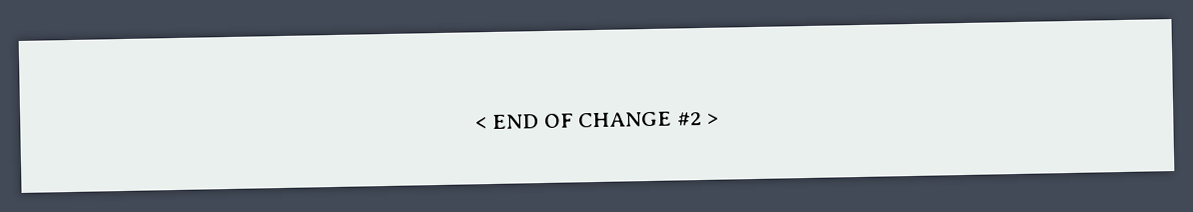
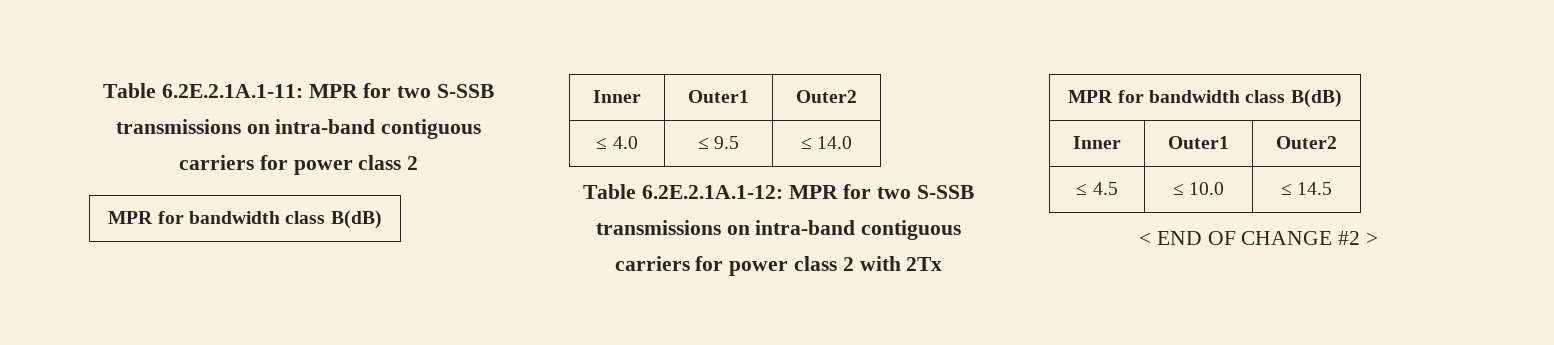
+ Table 6.2E.2.1A.1-11: MPR for two S-SSB transmissions on intra-band contiguous carriers for power class 2
+ MPR for bandwidth class B(dB)
+ Inner | Outer1 | Outer2
+ ≤ 4.0 | ≤ 9.5 | ≤ 14.0
+ Table 6.2E.2.1A.1-12: MPR for two S-SSB transmissions on intra-band contiguous carriers for power class 2 with 2Tx
+ MPR for bandwidth class B(dB)
+ Inner | Outer1 | Outer2
+ ≤ 4.5 | ≤ 10.0 | ≤ 14.5

